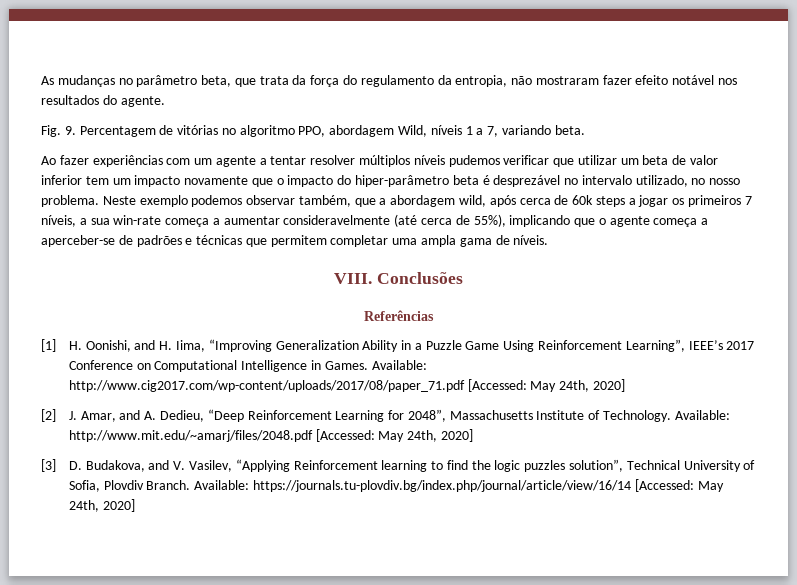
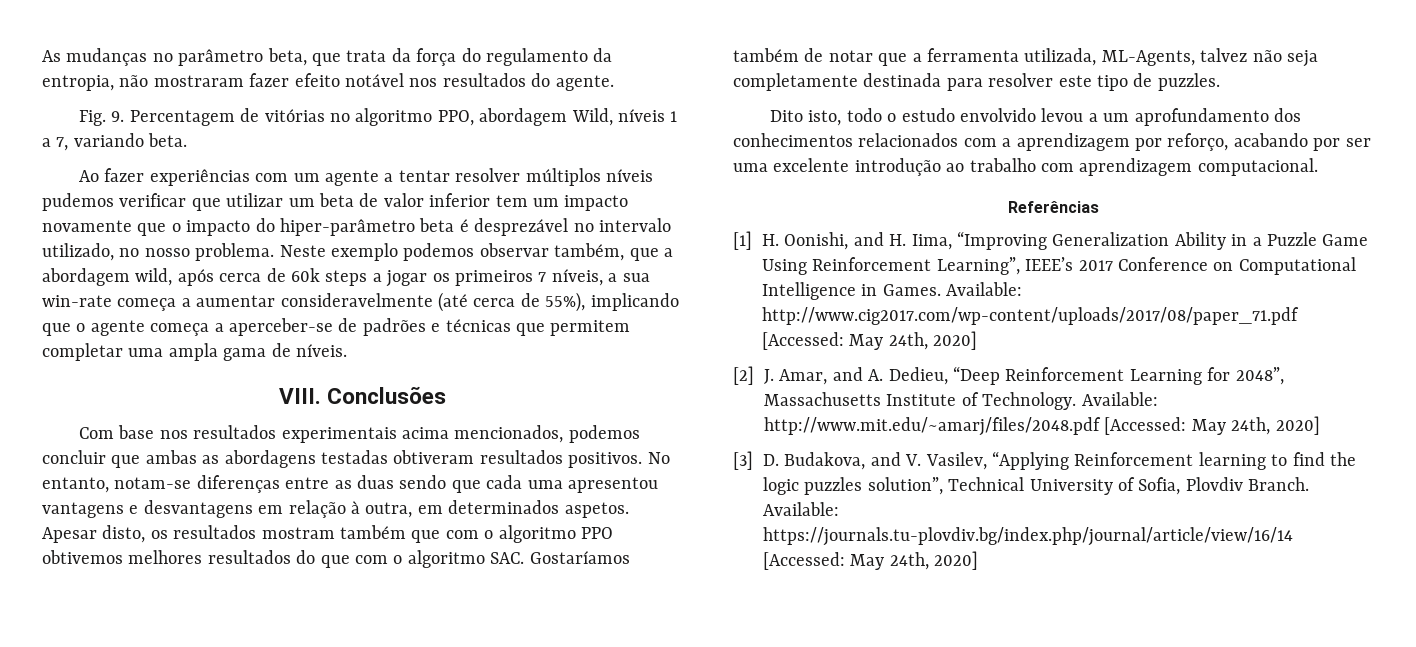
+ Com base nos resultados experimentais acima mencionados, podemos concluir que ambas as abordagens testadas obtiveram resultados positivos. No entanto, notam-se diferenças entre as duas sendo que cada uma apresentou vantagens e desvantagens em relação à outra, em determinados aspetos. Apesar disto, os resultados mostram também que com o algoritmo PPO obtivemos melhores resultados do que com o algoritmo SAC. Gostaríamos também de notar que a ferramenta utilizada, ML-Agents, talvez não seja completamente destinada para resolver este tipo de puzzles.
+ Dito isto, todo o estudo envolvido levou a um aprofundamento dos conhecimentos relacionados com a aprendizagem por reforço, acabando por ser uma excelente introdução ao trabalho com aprendizagem computacional.

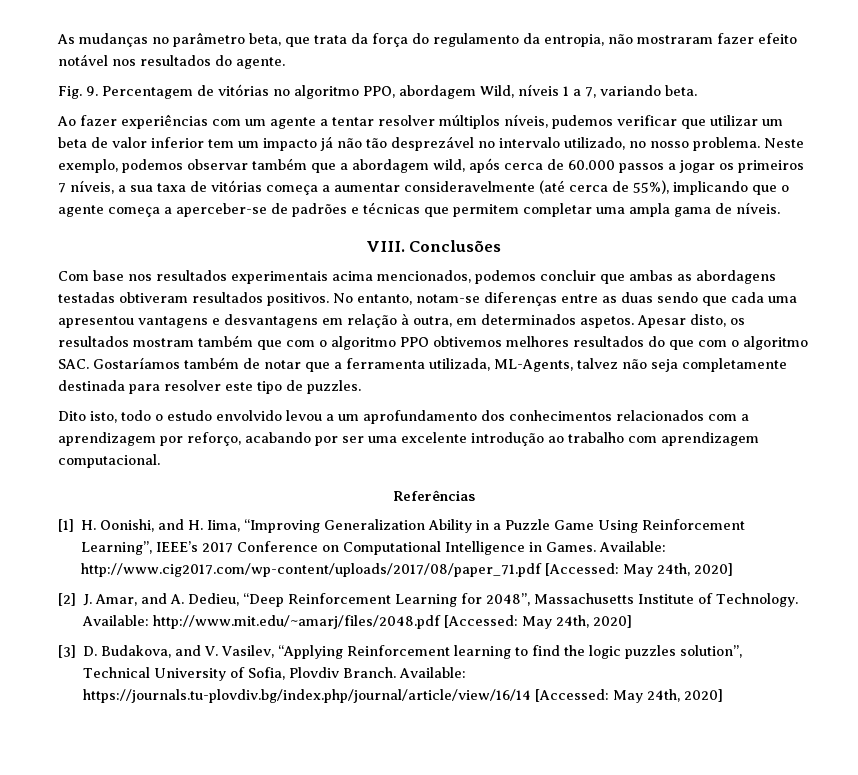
- Ao fazer experiências com um agente a tentar resolver múltiplos níveis pudemos verificar que utilizar um beta de valor inferior tem um impacto novamente que o impacto do hiper-parâmetro beta é desprezável no intervalo utilizado, no nosso problema.
+ Ao fazer experiências com um agente a tentar resolver múltiplos níveis, pudemos verificar que utilizar um beta de valor inferior tem um impacto já não tão desprezável no intervalo utilizado, no nosso problema.
- Neste exemplo podemos observar também, que a abordagem wild, após cerca de 60k steps a jogar os primeiros 7 níveis, a sua win-rate começa a aumentar consideravelmente (até cerca de 55%), implicando que o agente começa a aperceber-se de padrões e técnicas que permitem completar uma ampla gama de níveis.
+ Neste exemplo, podemos observar também que a abordagem wild, após cerca de 60.000 passos a jogar os primeiros 7 níveis, a sua taxa de vitórias começa a aumentar consideravelmente (até cerca de 55%), implicando que o agente começa a aperceber-se de padrões e técnicas que permitem completar uma ampla gama de níveis.

